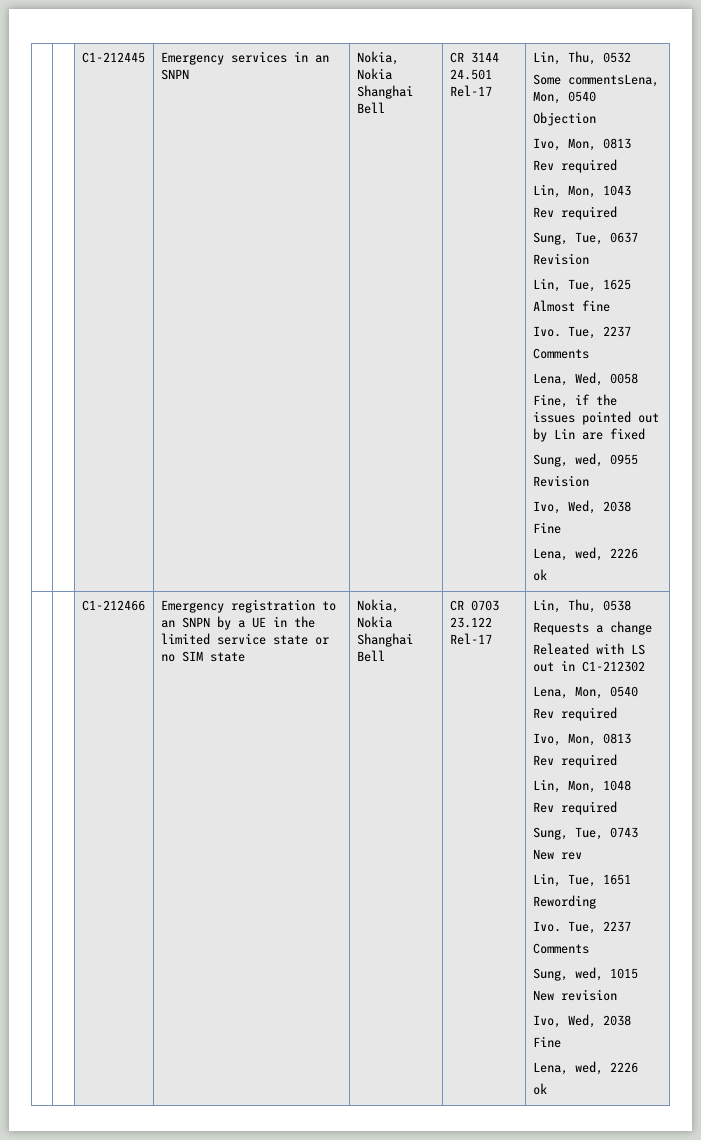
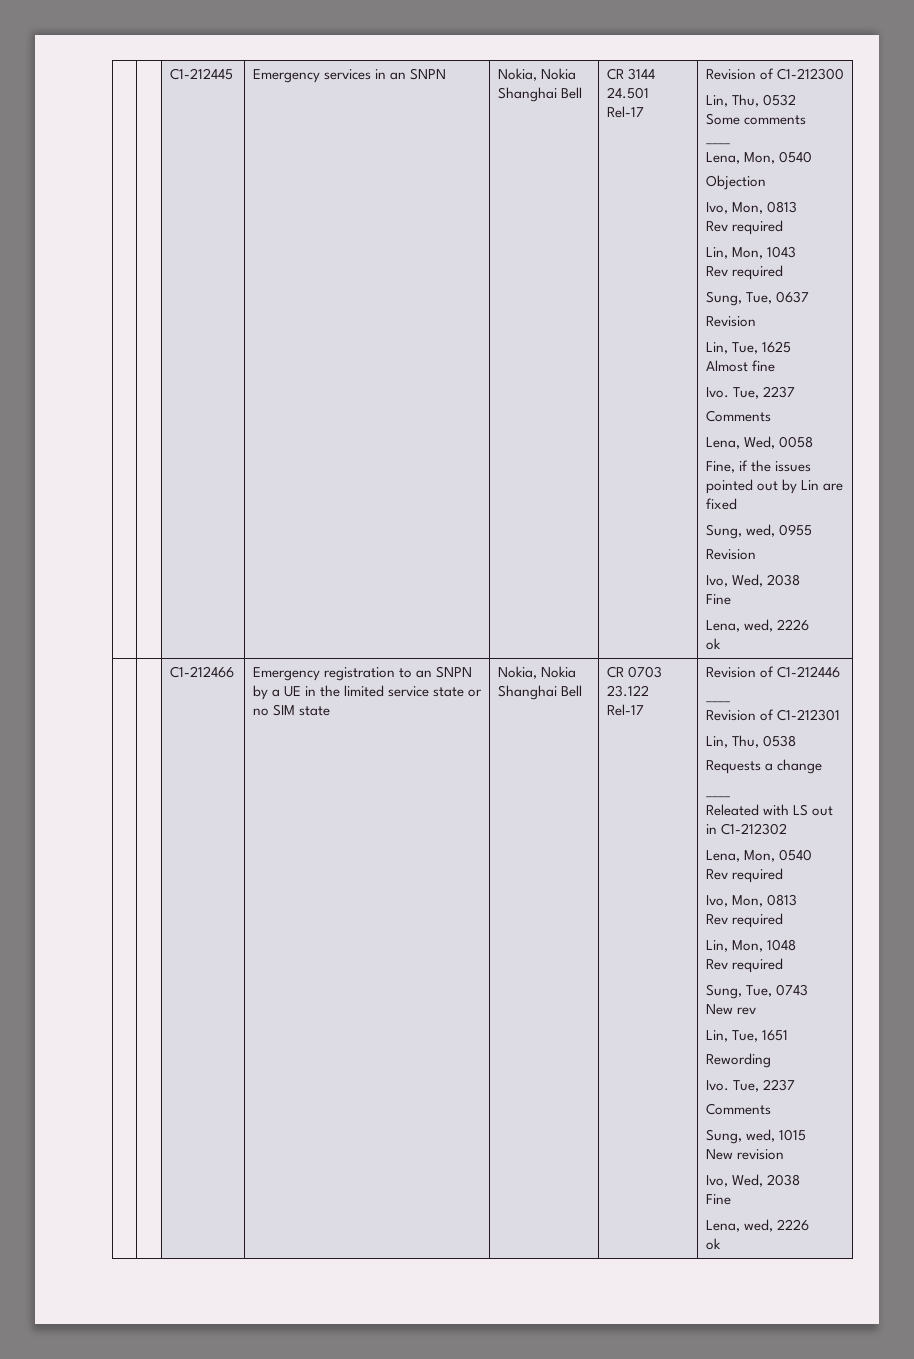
+ Revision of C1-212300
- Some commentsLena, Mon, 0540
+ Some comments
+ ____
+ Lena, Mon, 0540
+ Revision of C1-212446
+ ____
+ Revision of C1-212301
  Requests a change
+ ____

